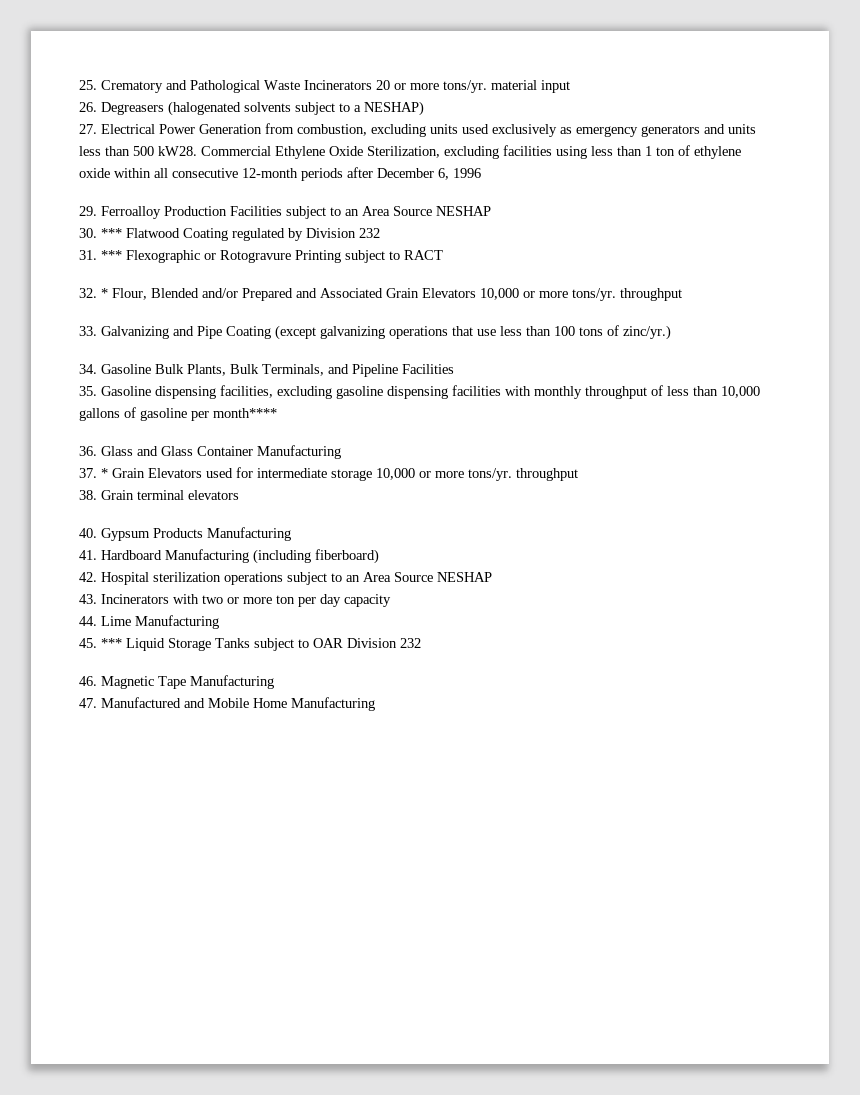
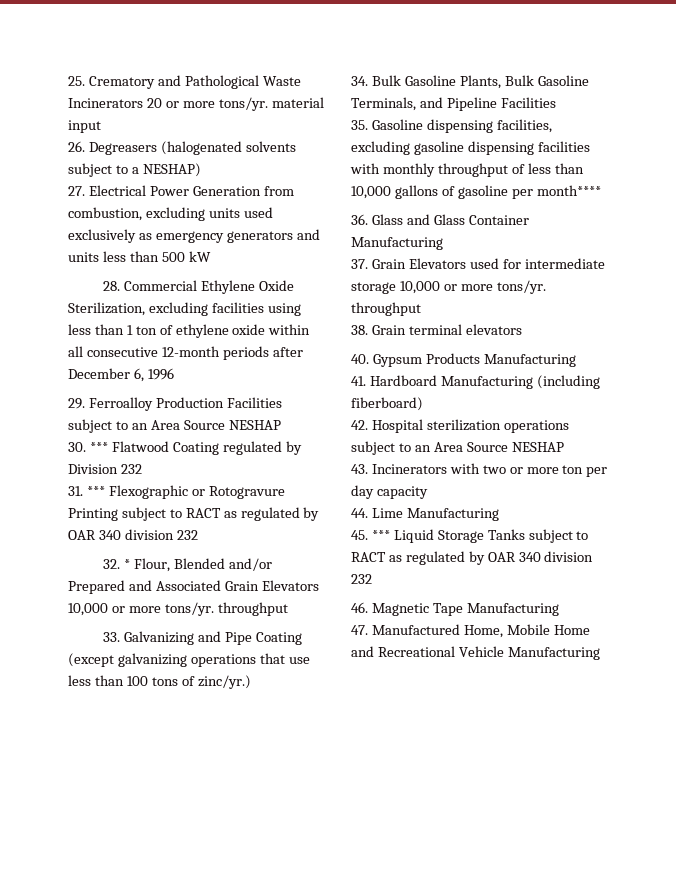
- 27. Electrical Power Generation from combustion, excluding units used exclusively as emergency generators and units less than 500 kW28. Commercial Ethylene Oxide Sterilization, excluding facilities using less than 1 ton of ethylene oxide within all consecutive 12-month periods after December 6, 1996
+ 27. Electrical Power Generation from combustion, excluding units used exclusively as emergency generators and units less than 500 kW
+ 28. Commercial Ethylene Oxide Sterilization, excluding facilities using less than 1 ton of ethylene oxide within all consecutive 12-month periods after December 6, 1996
- 31. *** Flexographic or Rotogravure Printing subject to RACT
+ 31. *** Flexographic or Rotogravure Printing subject to RACT as regulated by OAR 340 division 232
- 34. Gasoline Bulk Plants, Bulk Terminals, and Pipeline Facilities
+ 34. Bulk Gasoline Plants, Bulk Gasoline Terminals, and Pipeline Facilities
- 37. * Grain Elevators used for intermediate storage 10,000 or more tons/yr. throughput
+ 37. Grain Elevators used for intermediate storage 10,000 or more tons/yr. throughput
- 45. *** Liquid Storage Tanks subject to OAR Division 232
+ 45. *** Liquid Storage Tanks subject to RACT as regulated by OAR 340 division 232
- 47. Manufactured and Mobile Home Manufacturing
+ 47. Manufactured Home, Mobile Home and Recreational Vehicle Manufacturing

